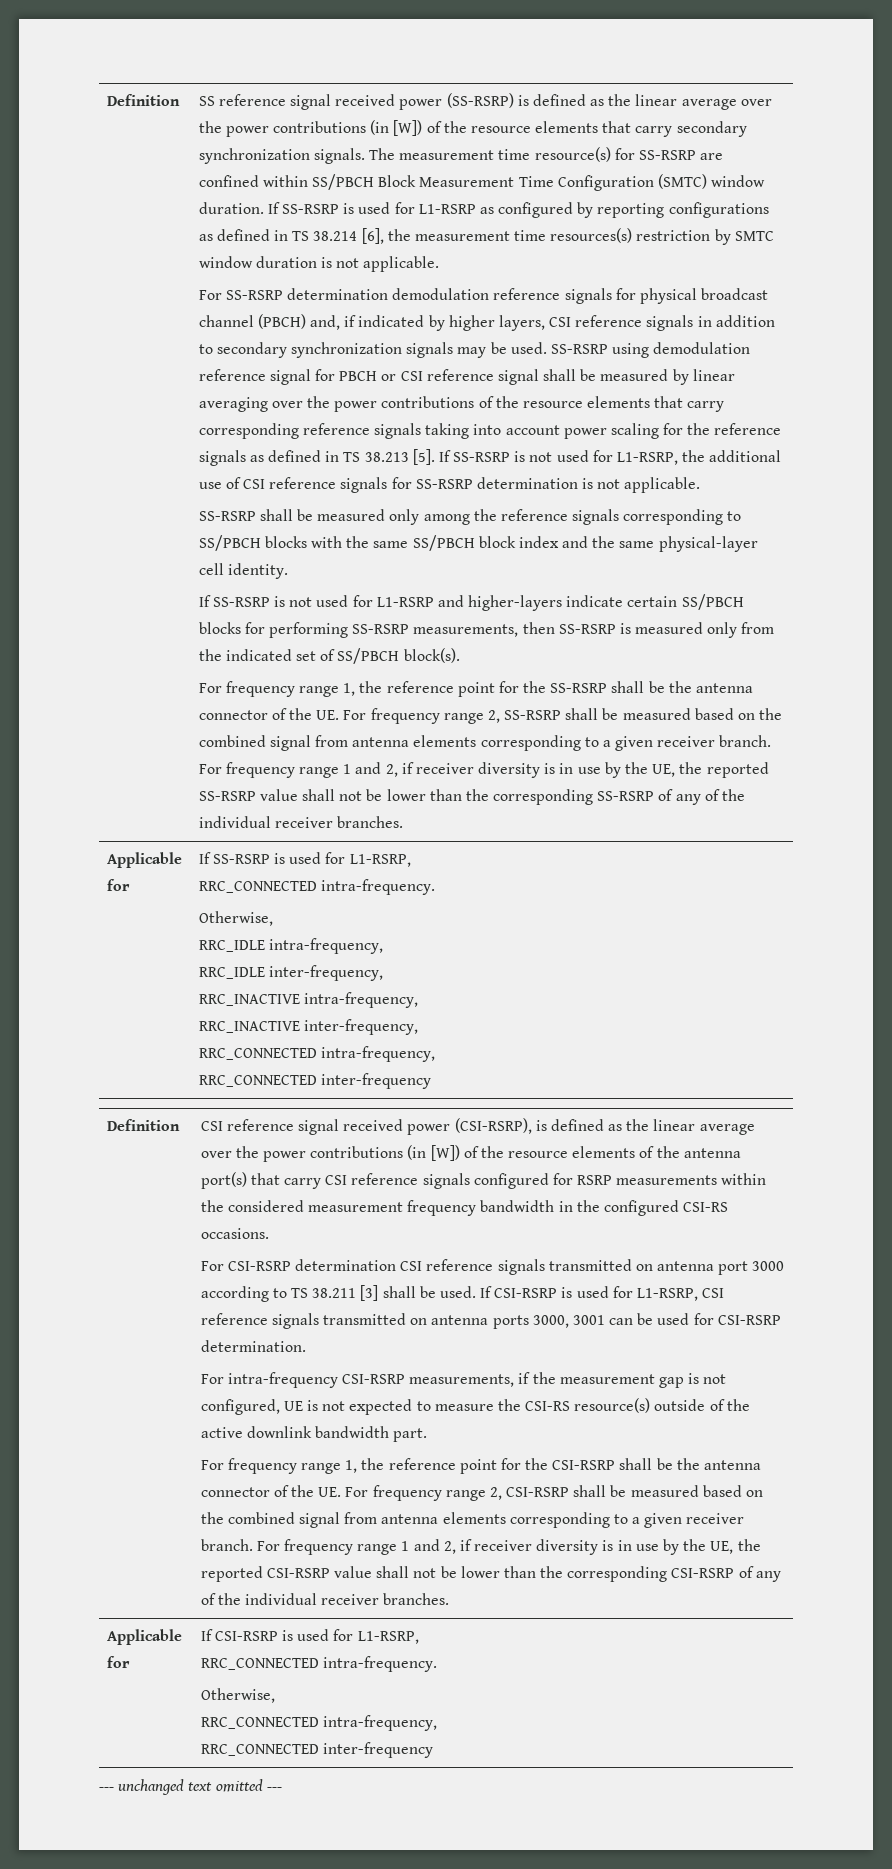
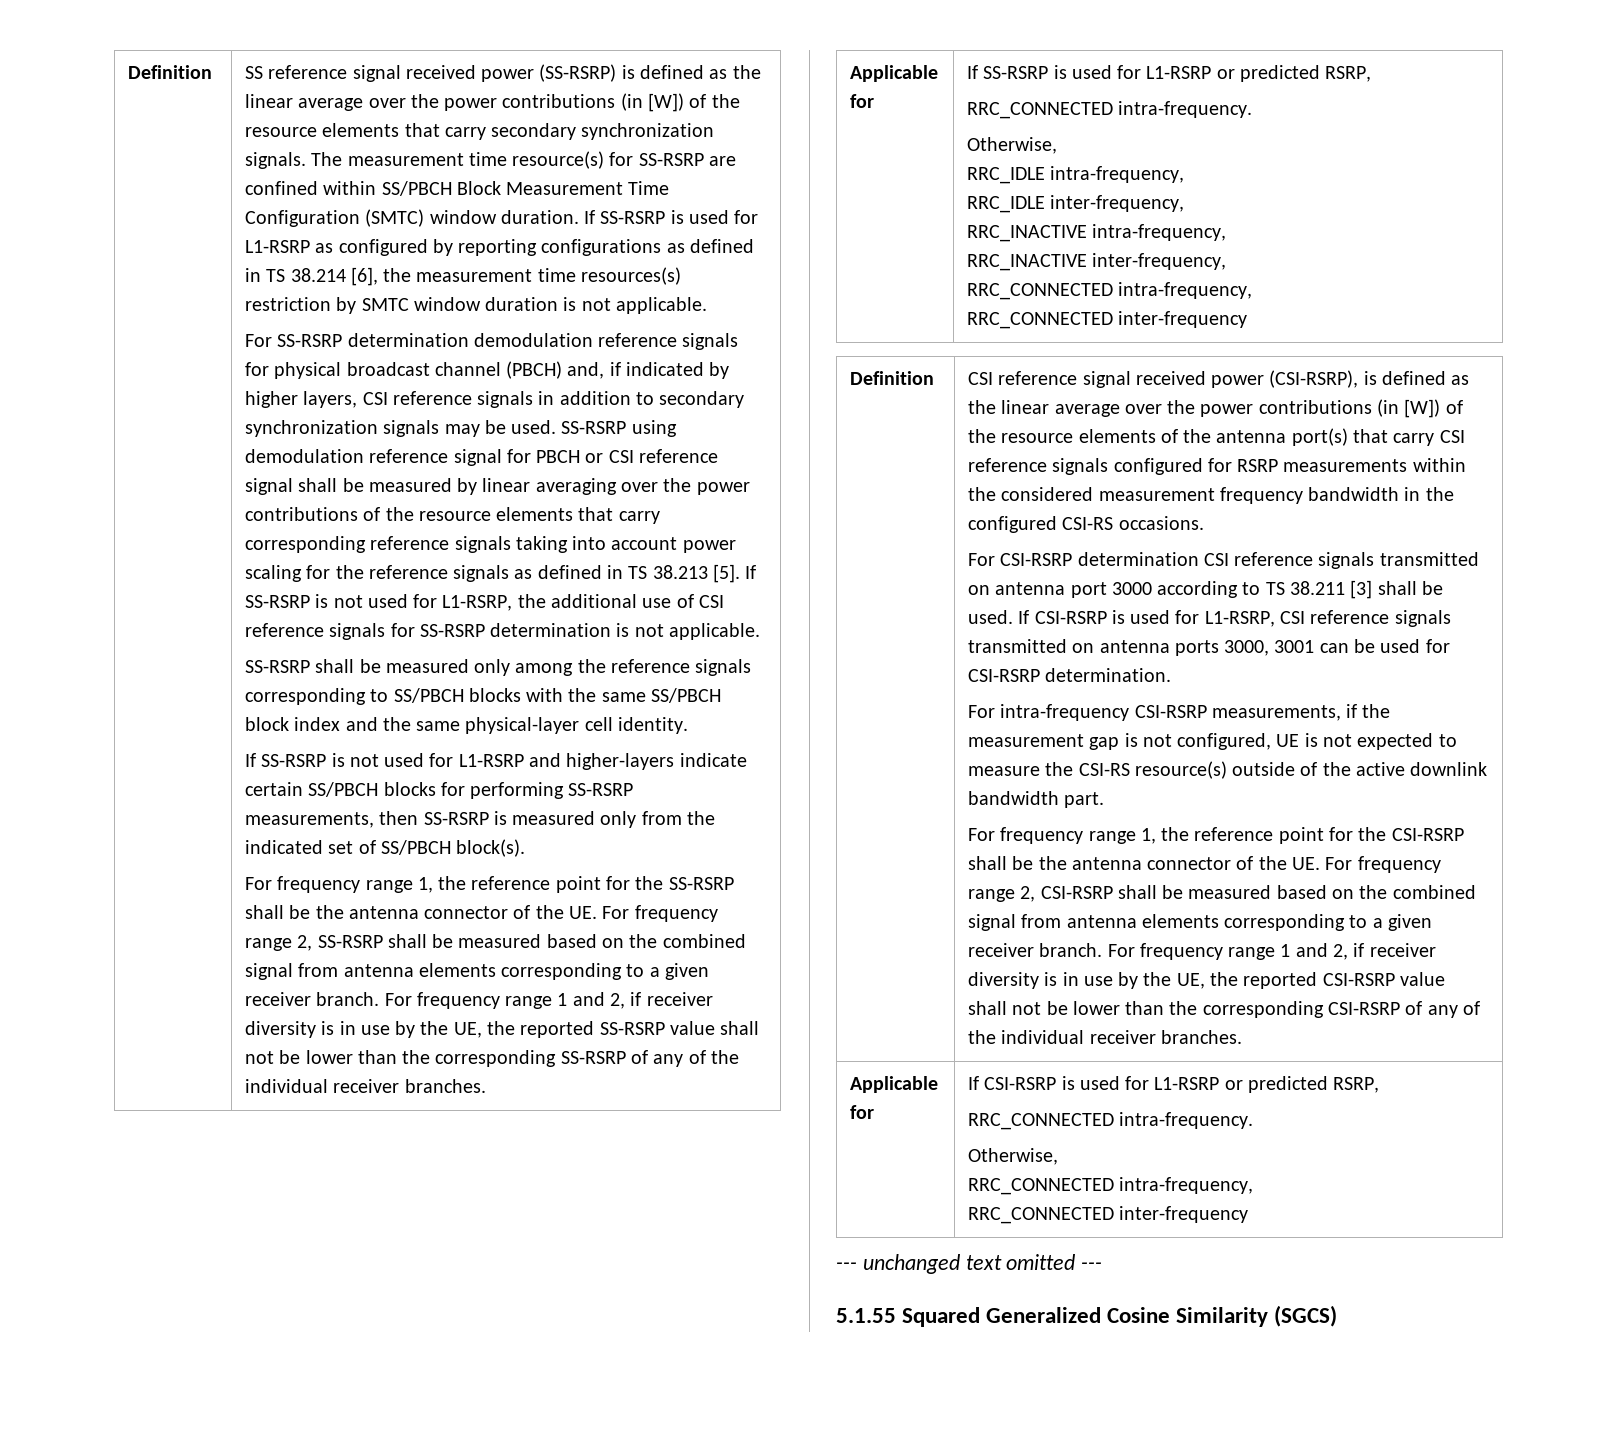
- Applicable for | If SS-RSRP is used for L1-RSRP,
+ Applicable for | If SS-RSRP is used for L1-RSRP or predicted RSRP,
- Applicable for | If CSI-RSRP is used for L1-RSRP,
+ Applicable for | If CSI-RSRP is used for L1-RSRP or predicted RSRP,
+ 5.1.55 Squared Generalized Cosine Similarity (SGCS)

